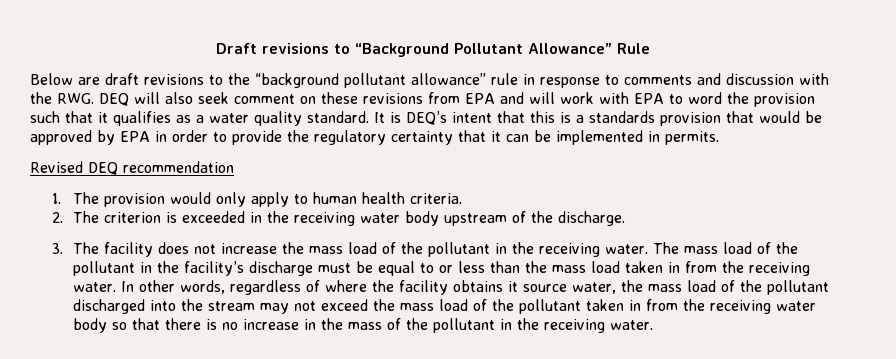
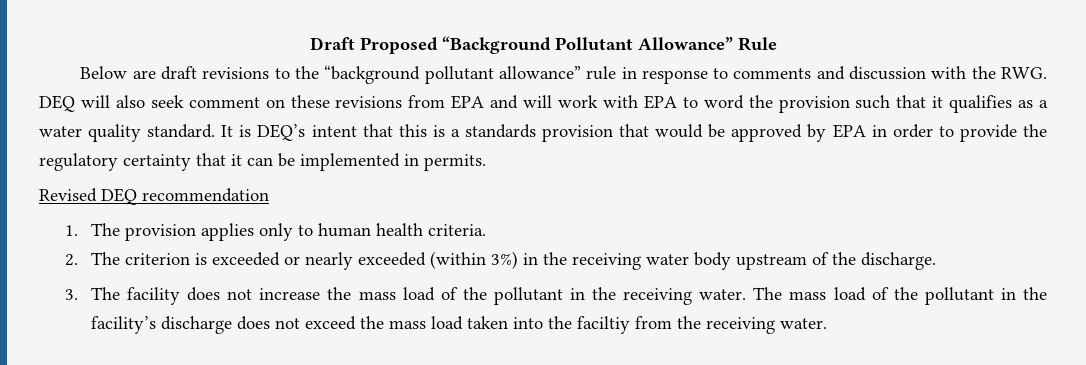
- Draft revisions to “Background Pollutant Allowance” Rule
+ Draft Proposed “Background Pollutant Allowance” Rule
- 1. The provision would only apply to human health criteria.
+ 1. The provision applies only to human health criteria.
- 2. The criterion is exceeded in the receiving water body upstream of the discharge.
+ 2. The criterion is exceeded or nearly exceeded (within 3%) in the receiving water body upstream of the discharge.
- The mass load of the pollutant in the facility’s discharge must be equal to or less than the mass load taken in from the receiving water. In other words, regardless of where the facility obtains it source water, the mass load of the pollutant discharged into the stream may not exceed the mass load of the pollutant taken in from the receiving water body so that there is no increase in the mass of the pollutant in the receiving water.
+ The mass load of the pollutant in the facility’s discharge does not exceed the mass load taken into the faciltiy from the receiving water.

